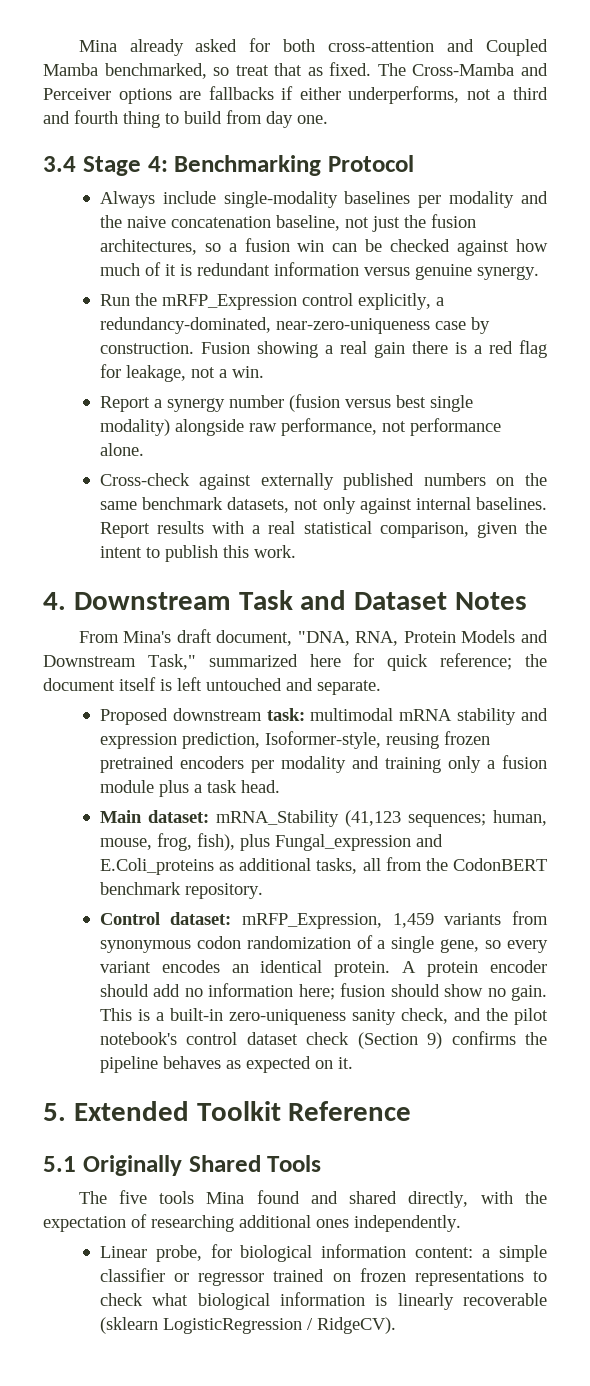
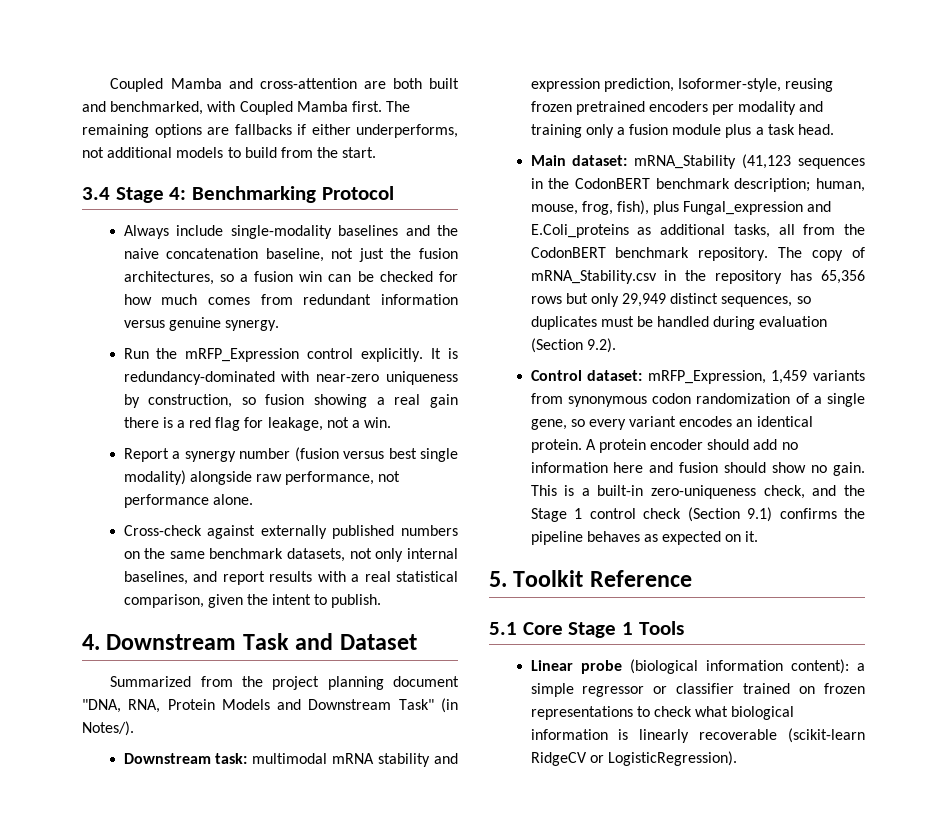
- Mina already asked for both cross-attention and Coupled Mamba benchmarked, so treat that as fixed. The Cross-Mamba and Perceiver options are fallbacks if either underperforms, not a third and fourth thing to build from day one.
+ Coupled Mamba and cross-attention are both built and benchmarked, with Coupled Mamba first. The remaining options are fallbacks if either underperforms, not additional models to build from the start.
- Always include single-modality baselines per modality and the naive concatenation baseline, not just the fusion architectures, so a fusion win can be checked against how much of it is redundant information versus genuine synergy.
+ Always include single-modality baselines and the naive concatenation baseline, not just the fusion architectures, so a fusion win can be checked for how much comes from redundant information versus genuine synergy.
- Run the mRFP_Expression control explicitly, a redundancy-dominated, near-zero-uniqueness case by construction. Fusion showing a real gain there is a red flag for leakage, not a win.
+ Run the mRFP_Expression control explicitly. It is redundancy-dominated with near-zero uniqueness by construction, so fusion showing a real gain there is a red flag for leakage, not a win.
- Cross-check against externally published numbers on the same benchmark datasets, not only against internal baselines. Report results with a real statistical comparison, given the intent to publish this work.
+ Cross-check against externally published numbers on the same benchmark datasets, not only internal baselines, and report results with a real statistical comparison, given the intent to publish.
- 4. Downstream Task and Dataset Notes
- From Mina's draft document, "DNA, RNA, Protein Models and Downstream Task," summarized here for quick reference; the document itself is left untouched and separate.
- Proposed downstream task: multimodal mRNA stability and expression prediction, Isoformer-style, reusing frozen pretrained encoders per modality and training only a fusion module plus a task head.
+ 4. Downstream Task and Dataset
+ Summarized from the project planning document "DNA, RNA, Protein Models and Downstream Task" (in Notes/).
+ Downstream task: multimodal mRNA stability and expression prediction, Isoformer-style, reusing frozen pretrained encoders per modality and training only a fusion module plus a task head.
- Main dataset: mRNA_Stability (41,123 sequences; human, mouse, frog, fish), plus Fungal_expression and E.Coli_proteins as additional tasks, all from the CodonBERT benchmark repository.
+ Main dataset: mRNA_Stability (41,123 sequences in the CodonBERT benchmark description; human, mouse, frog, fish), plus Fungal_expression and E.Coli_proteins as additional tasks, all from the CodonBERT benchmark repository. The copy of mRNA_Stability.csv in the repository has 65,356 rows but only 29,949 distinct sequences, so duplicates must be handled during evaluation (Section 9.2).
- A protein encoder should add no information here; fusion should show no gain.
+ A protein encoder should add no information here and fusion should show no gain.
- This is a built-in zero-uniqueness sanity check, and the pilot notebook's control dataset check (Section 9) confirms the pipeline behaves as expected on it.
+ This is a built-in zero-uniqueness check, and the Stage 1 control check (Section 9.1) confirms the pipeline behaves as expected on it.
- 5. Extended Toolkit Reference
+ 5. Toolkit Reference
- 5.1 Originally Shared Tools
- The five tools Mina found and shared directly, with the expectation of researching additional ones independently.
- Linear probe, for biological information content: a simple classifier or regressor trained on frozen representations to check what biological information is linearly recoverable (sklearn LogisticRegression / RidgeCV).
+ 5.1 Core Stage 1 Tools
+ Linear probe (biological information content): a simple regressor or classifier trained on frozen representations to check what biological information is linearly recoverable (scikit-learn RidgeCV or LogisticRegression).

